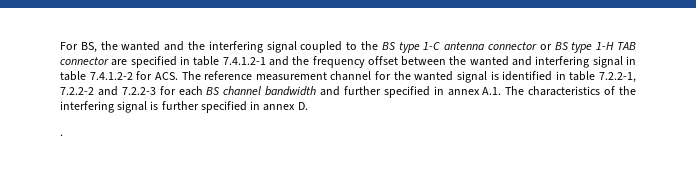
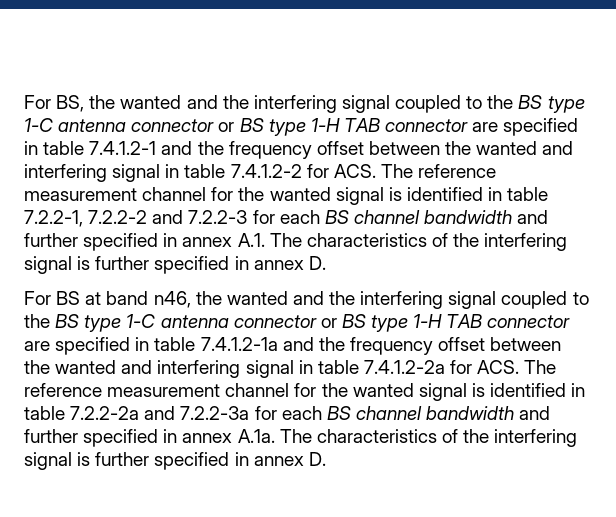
- .
+ For BS at band n46, the wanted and the interfering signal coupled to the BS type 1-C antenna connector or BS type 1-H TAB connector are specified in table 7.4.1.2-1a and the frequency offset between the wanted and interfering signal in table 7.4.1.2-2a for ACS. The reference measurement channel for the wanted signal is identified in table 7.2.2-2a and 7.2.2-3a for each BS channel bandwidth and further specified in annex A.1a. The characteristics of the interfering signal is further specified in annex D.

